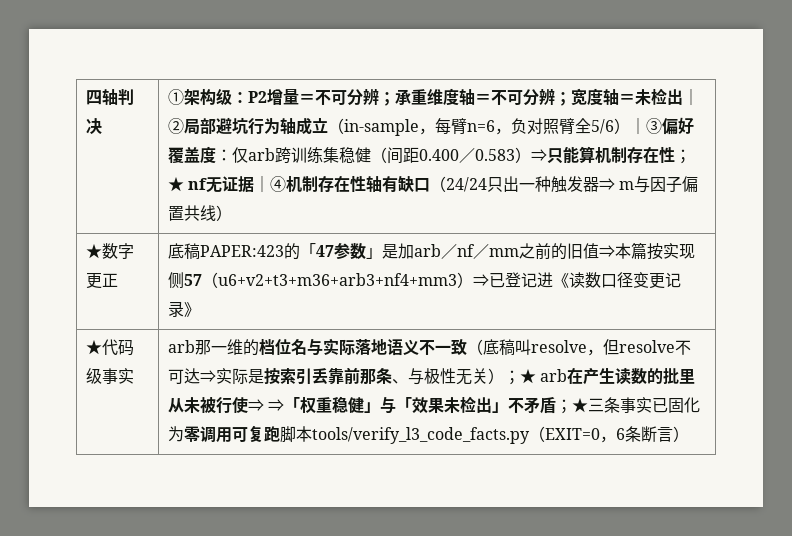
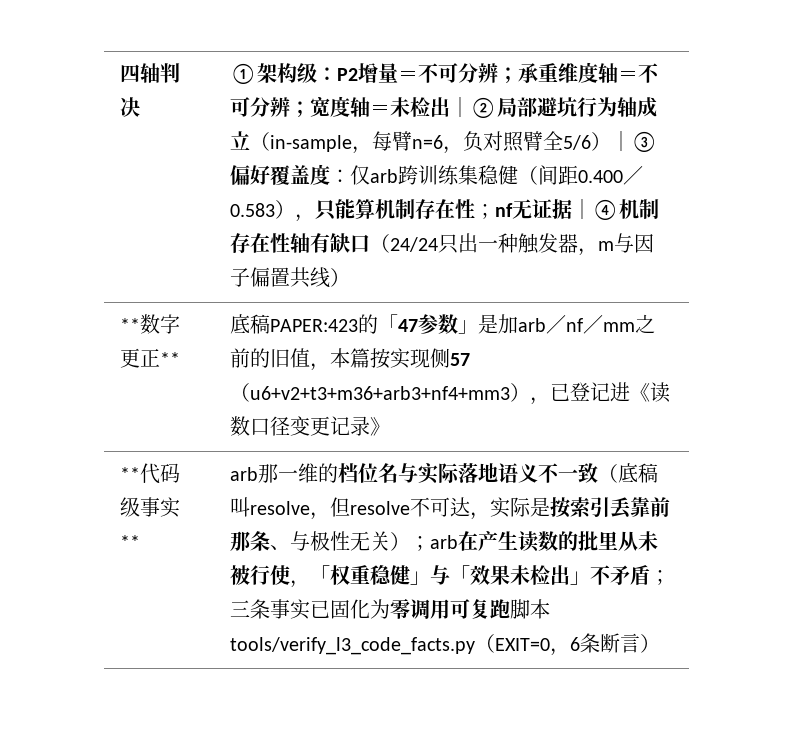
- 仅arb跨训练集稳健（间距0.400／0.583）⇒只能算机制存在性；
+ 仅arb跨训练集稳健（间距0.400／0.583），只能算机制存在性；
- ★ nf无证据｜④机制存在性轴有缺口（24/24只出一种触发器⇒ m与因子偏置共线）
+ nf无证据｜④机制存在性轴有缺口（24/24只出一种触发器，m与因子偏置共线）
- ★数字更正 | 底稿PAPER:423的「47参数」是加arb／nf／mm之前的旧值⇒本篇按实现侧57（u6+v2+t3+m36+arb3+nf4+mm3）⇒已登记进《读数口径变更记录》
+ **数字更正** | 底稿PAPER:423的「47参数」是加arb／nf／mm之前的旧值，本篇按实现侧57（u6+v2+t3+m36+arb3+nf4+mm3），已登记进《读数口径变更记录》
- ★代码级事实
+ **代码级事实**
- arb那一维的档位名与实际落地语义不一致（底稿叫resolve，但resolve不可达⇒实际是按索引丢靠前那条、与极性无关）；★ arb在产生读数的批里从未被行使⇒ ⇒「权重稳健」与「效果未检出」不矛盾；★三条事实已固化为零调用可复跑脚本tools/verify_l3_code_facts.py（EXIT=0，6条断言）
+ arb那一维的档位名与实际落地语义不一致（底稿叫resolve，但resolve不可达，实际是按索引丢靠前那条、与极性无关）；arb在产生读数的批里从未被行使，「权重稳健」与「效果未检出」不矛盾；三条事实已固化为零调用可复跑脚本tools/verify_l3_code_facts.py（EXIT=0，6条断言）

